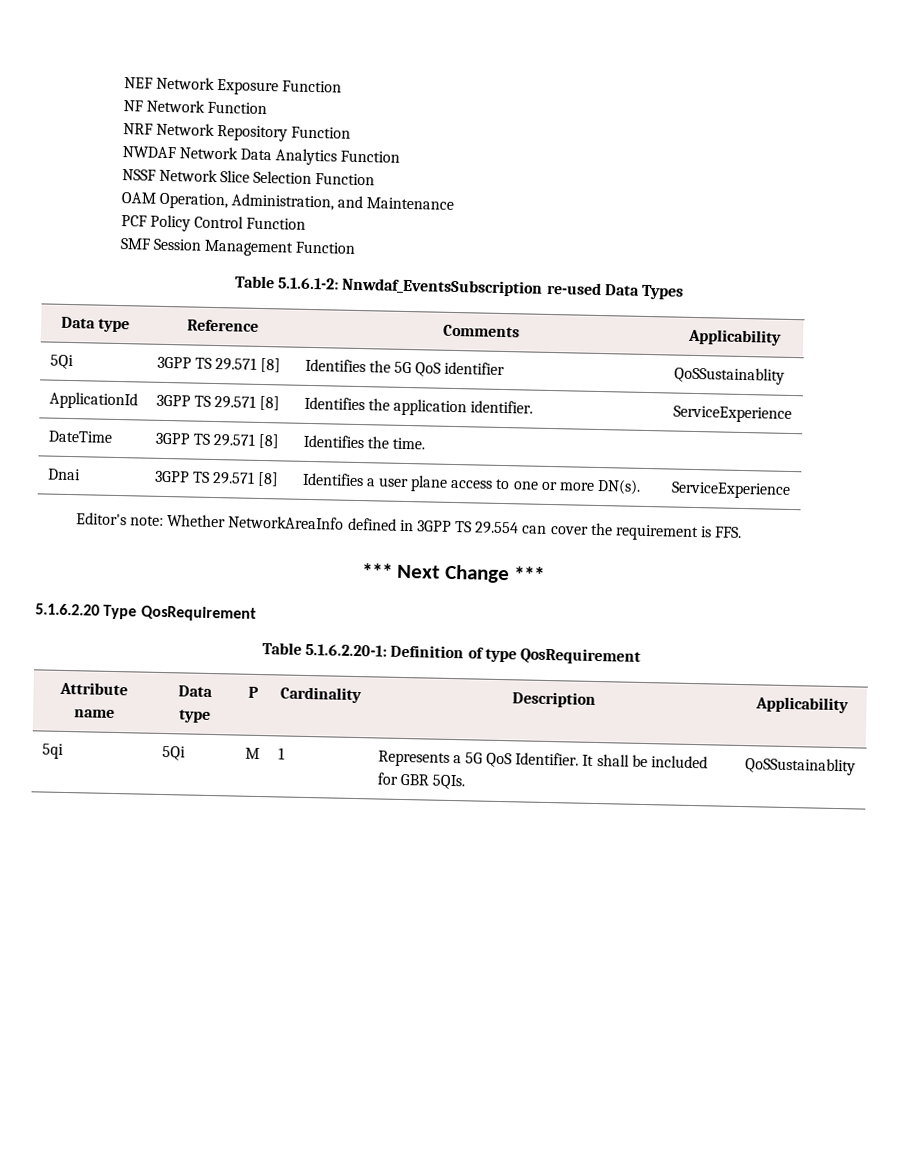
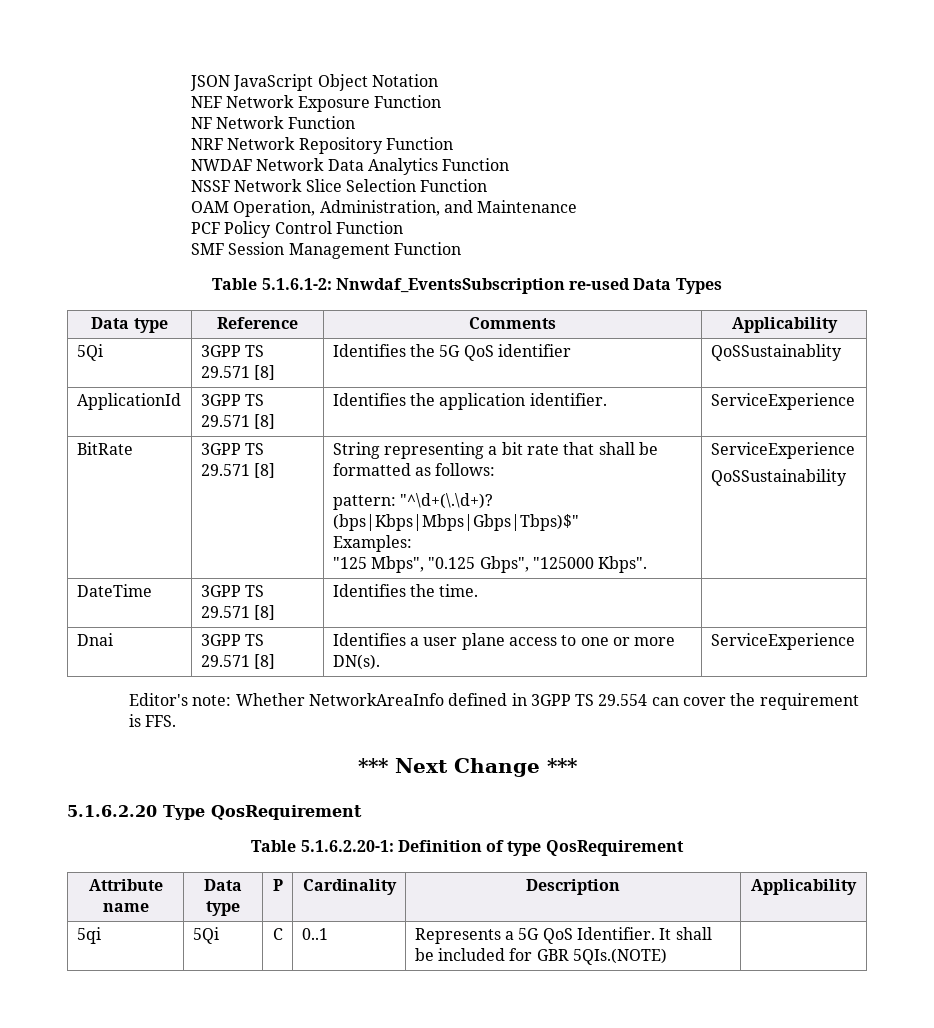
+ JSON JavaScript Object Notation
+ BitRate | 3GPP TS 29.571 [8] | String representing a bit rate that shall be formatted as follows:
+ pattern: "^\d+(\.\d+)? (bps|Kbps|Mbps|Gbps|Tbps)$"
+ Examples:
+ "125 Mbps", "0.125 Gbps", "125000 Kbps". | ServiceExperience
+ QoSSustainability
- 5qi | 5Qi | M | 1 | Represents a 5G QoS Identifier. It shall be included for GBR 5QIs. | QoSSustainablity
+ 5qi | 5Qi | C | 0..1 | Represents a 5G QoS Identifier. It shall be included for GBR 5QIs.(NOTE) |

